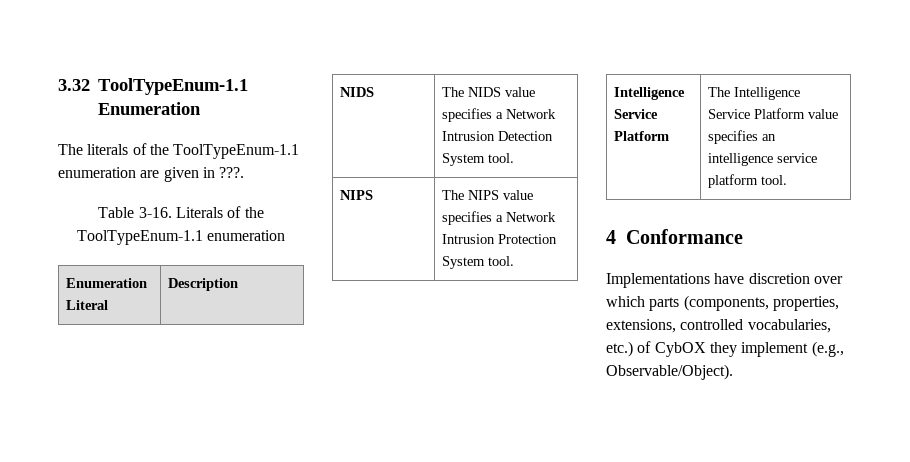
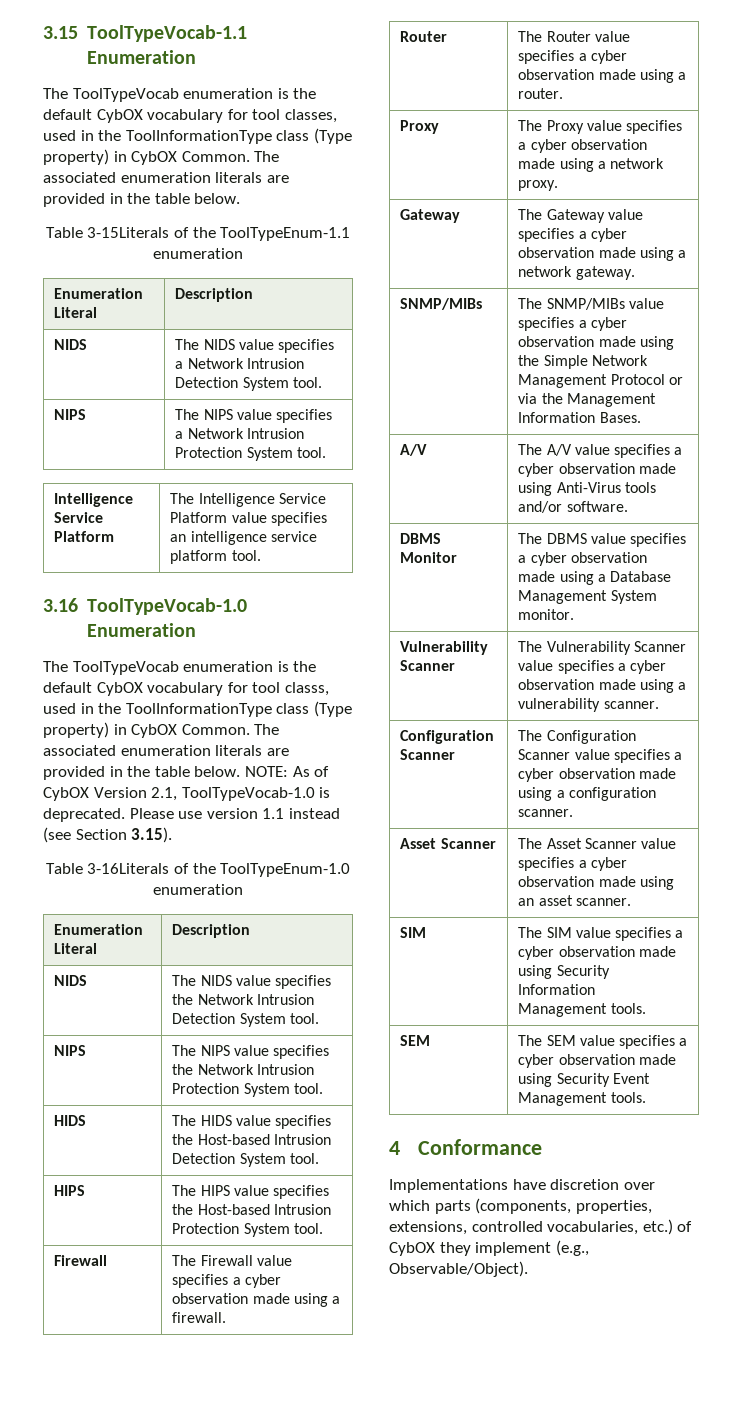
- 3.32 ToolTypeEnum-1.1 Enumeration
- The literals of the ToolTypeEnum-1.1 enumeration are given in ???.
- Table 3-16. Literals of the ToolTypeEnum-1.1 enumeration
+ 3.15 ToolTypeVocab-1.1 Enumeration
+ The ToolTypeVocab enumeration is the default CybOX vocabulary for tool classes, used in the ToolInformationType class (Type property) in CybOX Common. The associated enumeration literals are provided in the table below.
+ Table 3-15Literals of the ToolTypeEnum-1.1 enumeration
+ 3.16 ToolTypeVocab-1.0 Enumeration
+ The ToolTypeVocab enumeration is the default CybOX vocabulary for tool classs, used in the ToolInformationType class (Type property) in CybOX Common. The associated enumeration literals are provided in the table below. NOTE: As of CybOX Version 2.1, ToolTypeVocab-1.0 is deprecated. Please use version 1.1 instead (see Section 3.15).
+ Table 3-16Literals of the ToolTypeEnum-1.0 enumeration
+ Enumeration Literal | Description
+ NIDS | The NIDS value specifies the Network Intrusion Detection System tool.
+ NIPS | The NIPS value specifies the Network Intrusion Protection System tool.
+ HIDS | The HIDS value specifies the Host-based Intrusion Detection System tool.
+ HIPS | The HIPS value specifies the Host-based Intrusion Protection System tool.
+ Firewall | The Firewall value specifies a cyber observation made using a firewall.
+ Router | The Router value specifies a cyber observation made using a router.
+ Proxy | The Proxy value specifies a cyber observation made using a network proxy.
+ Gateway | The Gateway value specifies a cyber observation made using a network gateway.
+ SNMP/MIBs | The SNMP/MIBs value specifies a cyber observation made using the Simple Network Management Protocol or via the Management Information Bases.
+ A/V | The A/V value specifies a cyber observation made using Anti-Virus tools and/or software.
+ DBMS Monitor | The DBMS value specifies a cyber observation made using a Database Management System monitor.
+ Vulnerability Scanner | The Vulnerability Scanner value specifies a cyber observation made using a vulnerability scanner.
+ Configuration Scanner | The Configuration Scanner value specifies a cyber observation made using a configuration scanner.
+ Asset Scanner | The Asset Scanner value specifies a cyber observation made using an asset scanner.
+ SIM | The SIM value specifies a cyber observation made using Security Information Management tools.
+ SEM | The SEM value specifies a cyber observation made using Security Event Management tools.

